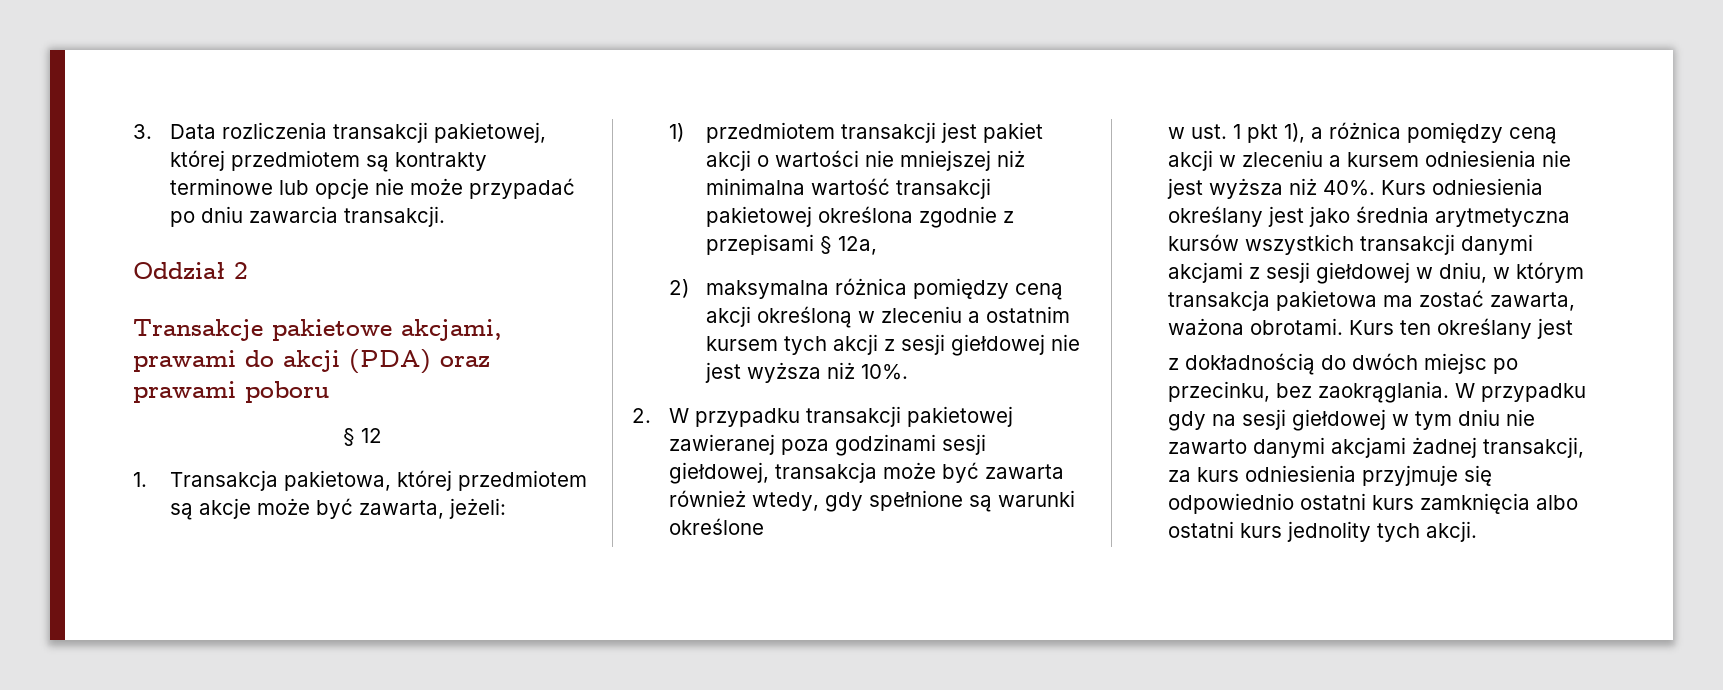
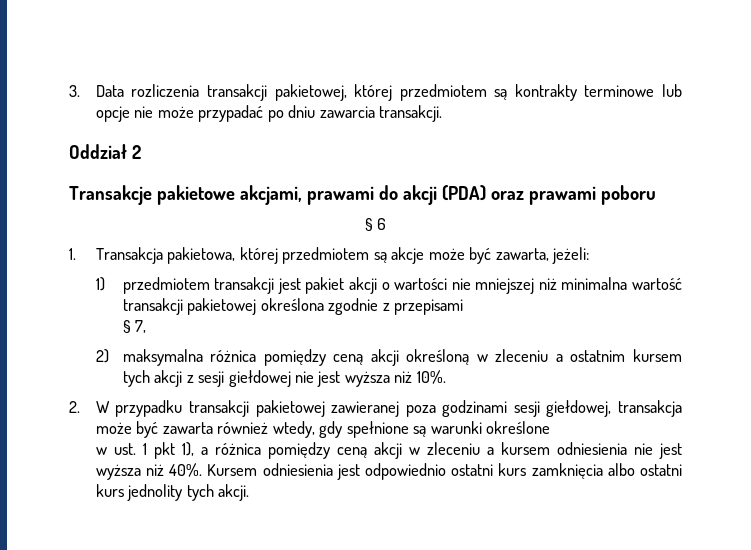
- § 12
+ § 6
- 1) przedmiotem transakcji jest pakiet akcji o wartości nie mniejszej niż minimalna wartość transakcji pakietowej określona zgodnie z przepisami § 12a,
+ 1) przedmiotem transakcji jest pakiet akcji o wartości nie mniejszej niż minimalna wartość transakcji pakietowej określona zgodnie z przepisami
+ § 7,
- Kurs odniesienia określany jest jako średnia arytmetyczna kursów wszystkich transakcji danymi akcjami z sesji giełdowej w dniu, w którym transakcja pakietowa ma zostać zawarta, ważona obrotami. Kurs ten określany jest
- z dokładnością do dwóch miejsc po przecinku, bez zaokrąglania. W przypadku gdy na sesji giełdowej w tym dniu nie zawarto danymi akcjami żadnej transakcji, za kurs odniesienia przyjmuje się odpowiednio ostatni kurs zamknięcia albo ostatni kurs jednolity tych akcji.
+ Kursem odniesienia jest odpowiednio ostatni kurs zamknięcia albo ostatni kurs jednolity tych akcji.

